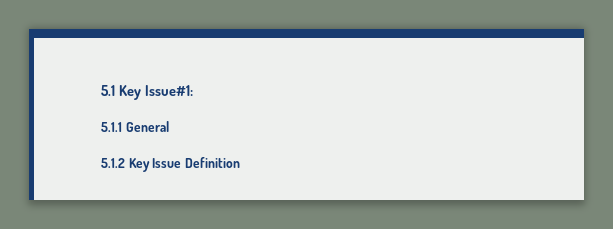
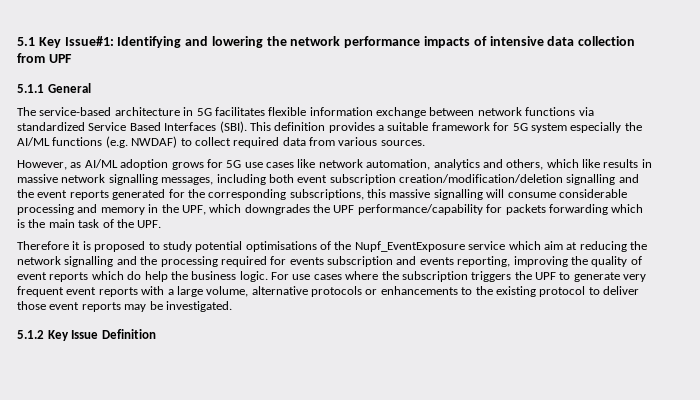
- 5.1 Key Issue#1:
+ 5.1 Key Issue#1: Identifying and lowering the network performance impacts of intensive data collection from UPF
  5.1.1 General
+ The service-based architecture in 5G facilitates flexible information exchange between network functions via standardized Service Based Interfaces (SBI). This definition provides a suitable framework for 5G system especially the AI/ML functions (e.g. NWDAF) to collect required data from various sources.
+ However, as AI/ML adoption grows for 5G use cases like network automation, analytics and others, which like results in massive network signalling messages, including both event subscription creation/modification/deletion signalling and the event reports generated for the corresponding subscriptions, this massive signalling will consume considerable processing and memory in the UPF, which downgrades the UPF performance/capability for packets forwarding which is the main task of the UPF.
+ Therefore it is proposed to study potential optimisations of the Nupf_EventExposure service which aim at reducing the network signalling and the processing required for events subscription and events reporting, improving the quality of event reports which do help the business logic. For use cases where the subscription triggers the UPF to generate very frequent event reports with a large volume, alternative protocols or enhancements to the existing protocol to deliver those event reports may be investigated.

